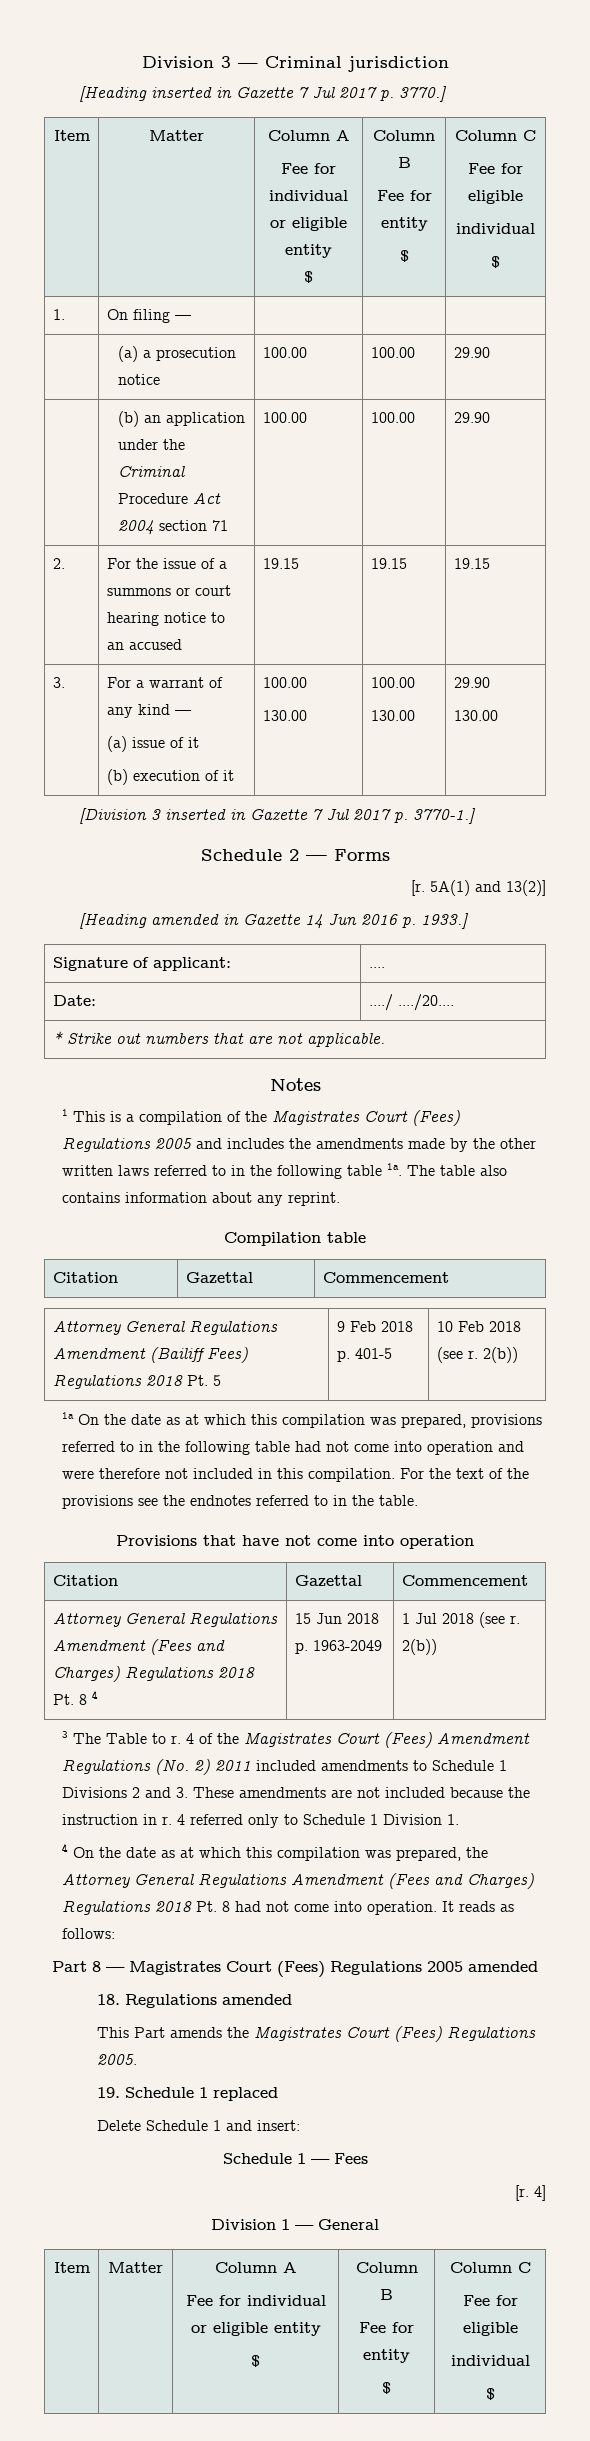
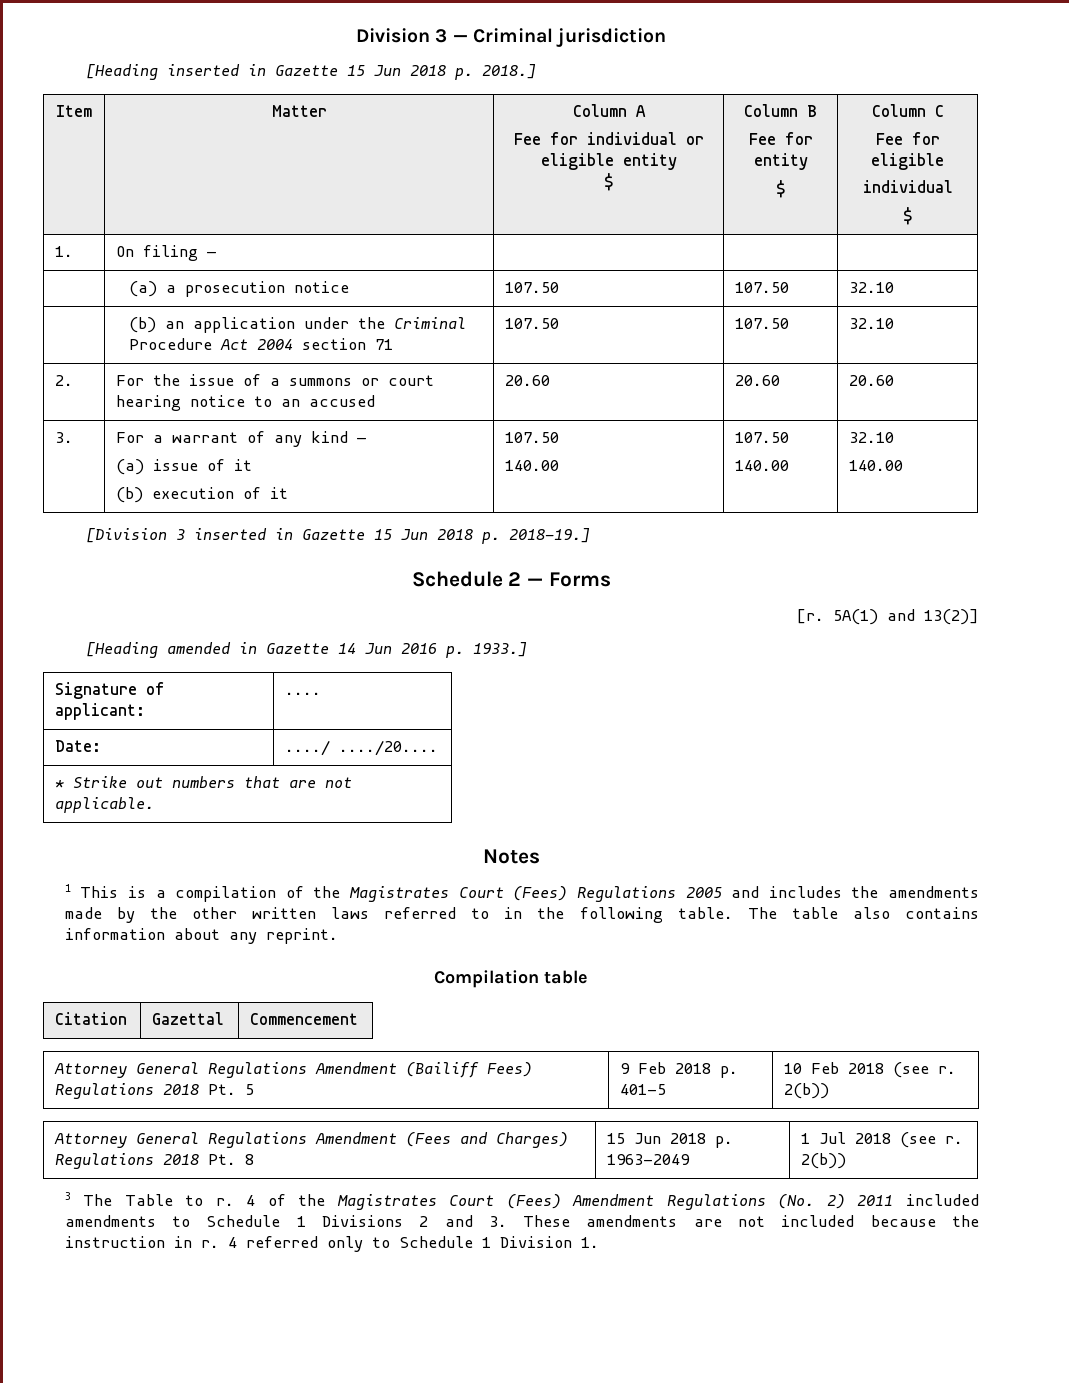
- [Heading inserted in Gazette 7 Jul 2017 p. 3770.]
+ [Heading inserted in Gazette 15 Jun 2018 p. 2018.]
- | (a) a prosecution notice | 100.00 | 100.00 | 29.90
+ | (a) a prosecution notice | 107.50 | 107.50 | 32.10
- | (b) an application under the Criminal Procedure Act 2004 section 71 | 100.00 | 100.00 | 29.90
+ | (b) an application under the Criminal Procedure Act 2004 section 71 | 107.50 | 107.50 | 32.10
- 2. | For the issue of a summons or court hearing notice to an accused | 19.15 | 19.15 | 19.15
+ 2. | For the issue of a summons or court hearing notice to an accused | 20.60 | 20.60 | 20.60
  3. | For a warrant of any kind —
  (a) issue of it
- (b) execution of it | 100.00
- 130.00 | 100.00
- 130.00 | 29.90
- 130.00
+ (b) execution of it | 107.50
+ 140.00 | 107.50
+ 140.00 | 32.10
+ 140.00
- [Division 3 inserted in Gazette 7 Jul 2017 p. 3770-1.]
+ [Division 3 inserted in Gazette 15 Jun 2018 p. 2018-19.]
- 1 This is a compilation of the Magistrates Court (Fees) Regulations 2005 and includes the amendments made by the other written laws referred to in the following table 1a.
+ 1 This is a compilation of the Magistrates Court (Fees) Regulations 2005 and includes the amendments made by the other written laws referred to in the following table.
- 1a On the date as at which this compilation was prepared, provisions referred to in the following table had not come into operation and were therefore not included in this compilation. For the text of the provisions see the endnotes referred to in the table.
- Provisions that have not come into operation
- Citation | Gazettal | Commencement
- Attorney General Regulations Amendment (Fees and Charges) Regulations 2018 Pt. 8 4 | 15 Jun 2018 p. 1963-2049 | 1 Jul 2018 (see r. 2(b))
+ Attorney General Regulations Amendment (Fees and Charges) Regulations 2018 Pt. 8 | 15 Jun 2018 p. 1963-2049 | 1 Jul 2018 (see r. 2(b))
- 4 On the date as at which this compilation was prepared, the Attorney General Regulations Amendment (Fees and Charges) Regulations 2018 Pt. 8 had not come into operation. It reads as follows:
- Part 8 — Magistrates Court (Fees) Regulations 2005 amended
- 18. Regulations amended
- This Part amends the Magistrates Court (Fees) Regulations 2005.
- 19. Schedule 1 replaced
- Delete Schedule 1 and insert:
- Schedule 1 — Fees
- [r. 4]
- Division 1 — General
- Item | Matter | Column A
- Fee for individual or eligible entity
- $ | Column B
- Fee for entity
- $ | Column C
- Fee for eligible
- individual
- $

